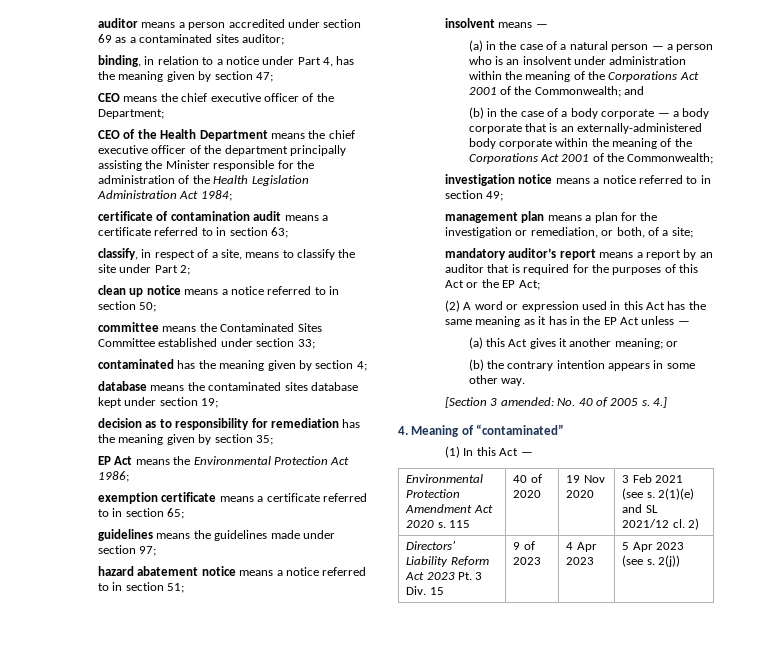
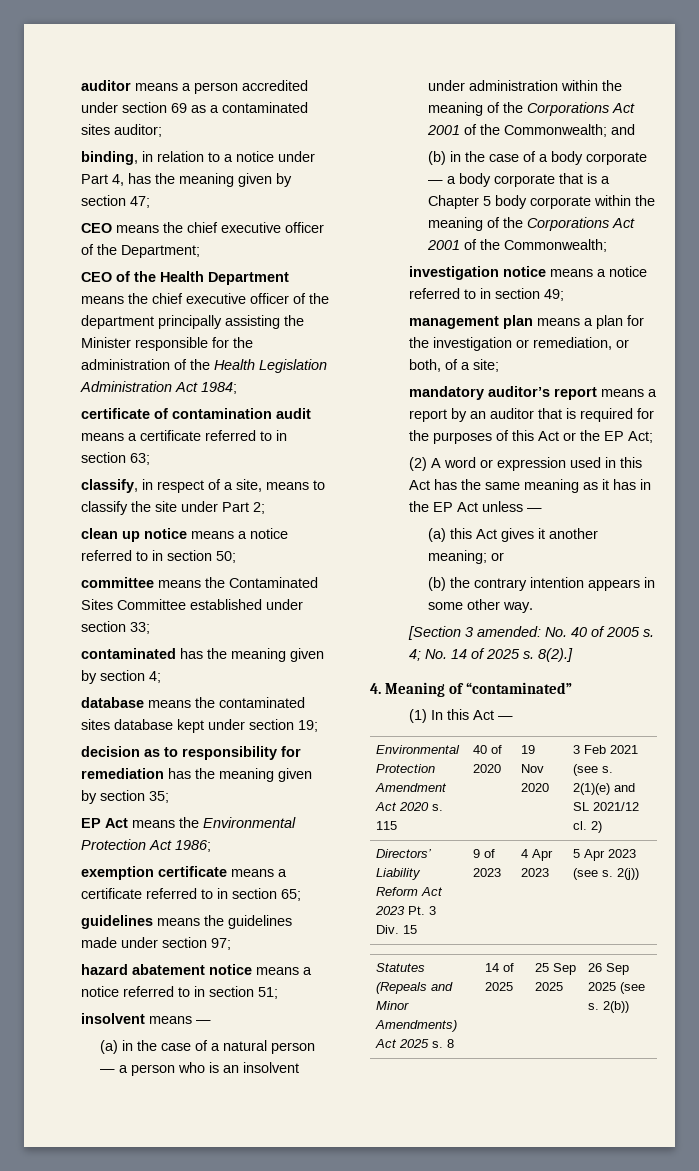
- (b) in the case of a body corporate — a body corporate that is an externally-administered body corporate within the meaning of the Corporations Act 2001 of the Commonwealth;
+ (b) in the case of a body corporate — a body corporate that is a Chapter 5 body corporate within the meaning of the Corporations Act 2001 of the Commonwealth;
- 4.]
+ 4; No. 14 of 2025 s. 8(2).]
+ Statutes (Repeals and Minor Amendments) Act 2025 s. 8 | 14 of 2025 | 25 Sep 2025 | 26 Sep 2025 (see s. 2(b))

